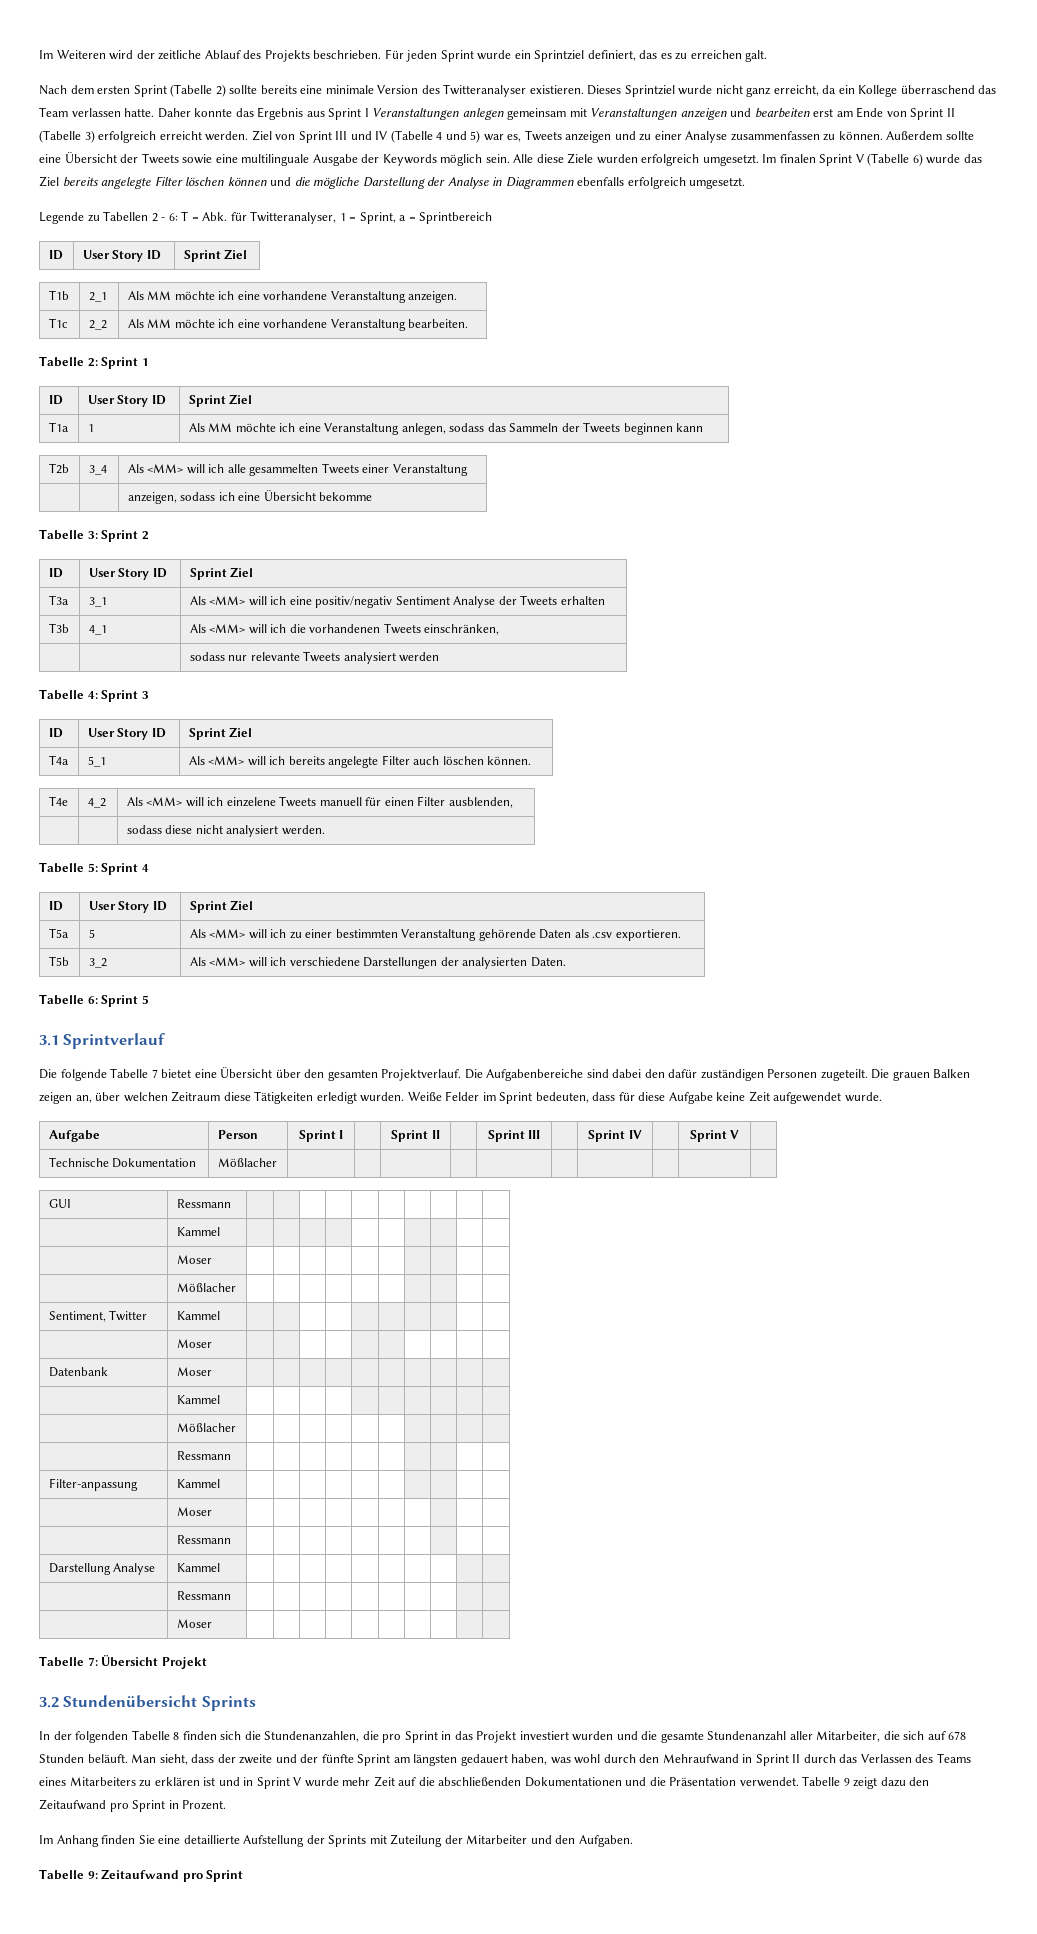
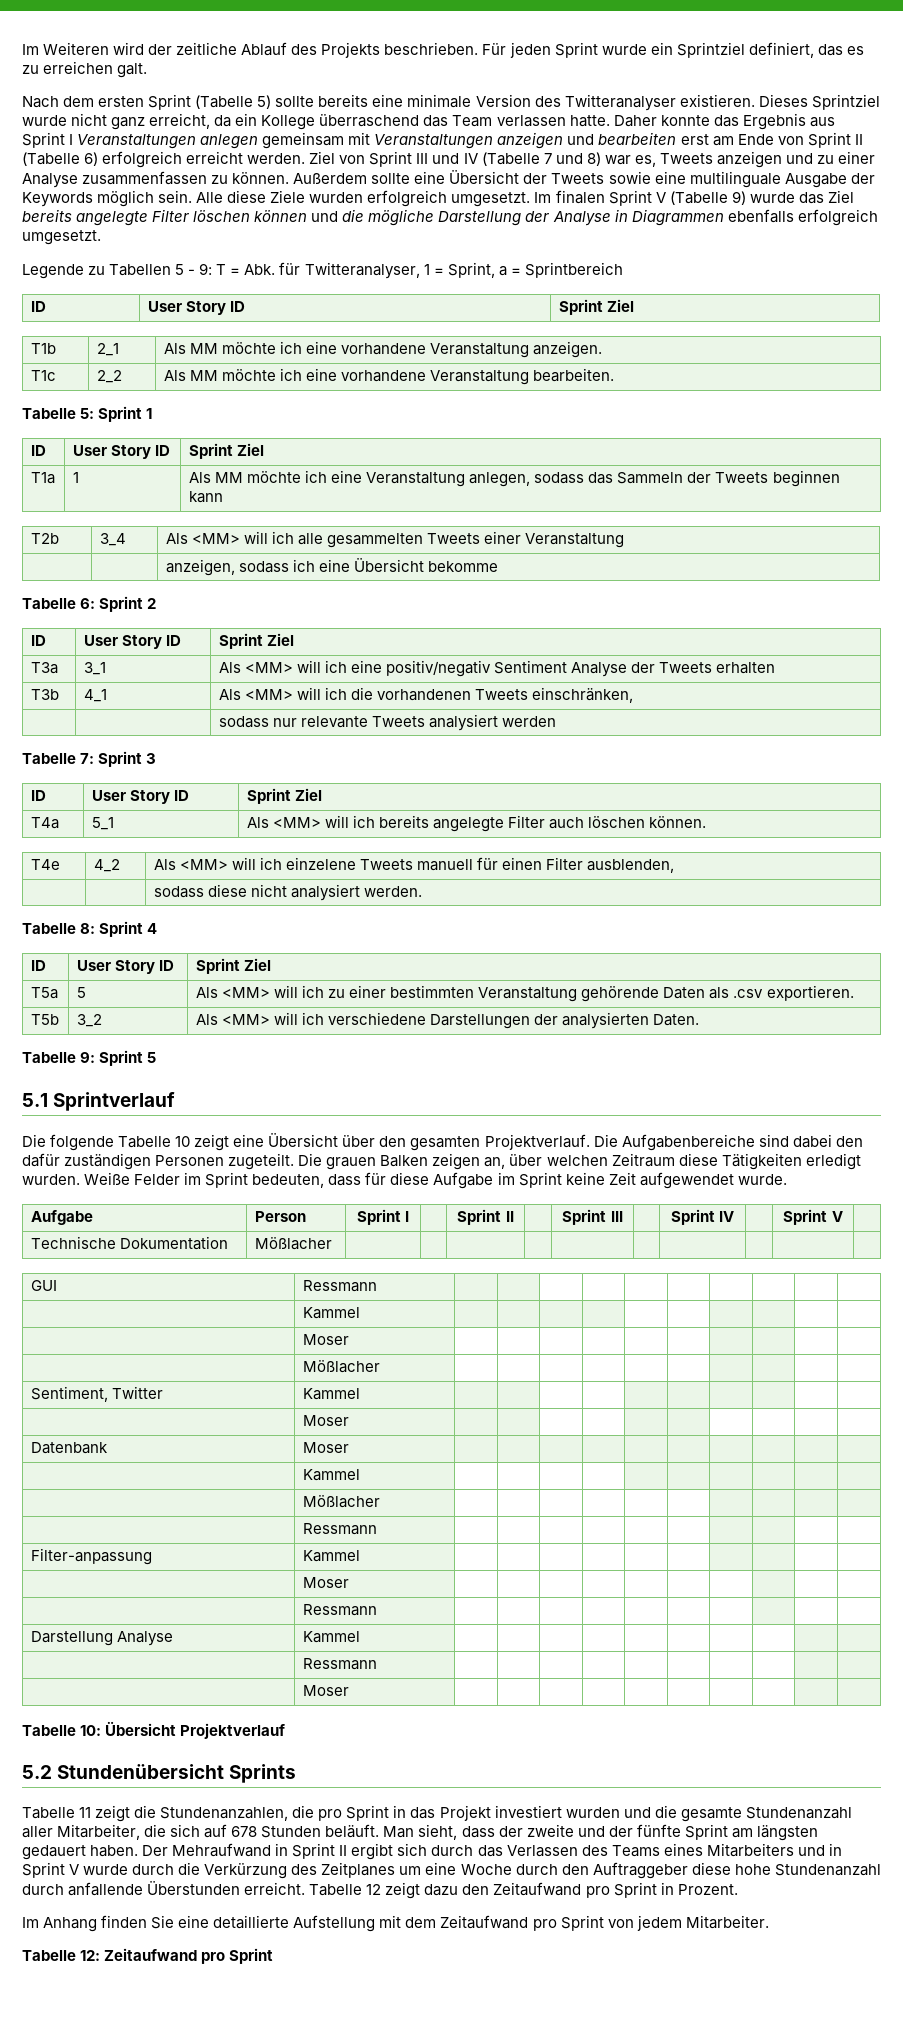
- Nach dem ersten Sprint (Tabelle 2) sollte bereits eine minimale Version des Twitteranalyser existieren.
+ Nach dem ersten Sprint (Tabelle 5) sollte bereits eine minimale Version des Twitteranalyser existieren.
- Daher konnte das Ergebnis aus Sprint I Veranstaltungen anlegen gemeinsam mit Veranstaltungen anzeigen und bearbeiten erst am Ende von Sprint II (Tabelle 3) erfolgreich erreicht werden.
+ Daher konnte das Ergebnis aus Sprint I Veranstaltungen anlegen gemeinsam mit Veranstaltungen anzeigen und bearbeiten erst am Ende von Sprint II (Tabelle 6) erfolgreich erreicht werden.
- Ziel von Sprint III und IV (Tabelle 4 und 5) war es, Tweets anzeigen und zu einer Analyse zusammenfassen zu können.
+ Ziel von Sprint III und IV (Tabelle 7 und 8) war es, Tweets anzeigen und zu einer Analyse zusammenfassen zu können.
- Im finalen Sprint V (Tabelle 6) wurde das Ziel bereits angelegte Filter löschen können und die mögliche Darstellung der Analyse in Diagrammen ebenfalls erfolgreich umgesetzt.
+ Im finalen Sprint V (Tabelle 9) wurde das Ziel bereits angelegte Filter löschen können und die mögliche Darstellung der Analyse in Diagrammen ebenfalls erfolgreich umgesetzt.
- Legende zu Tabellen 2 - 6: T = Abk. für Twitteranalyser, 1 = Sprint, a = Sprintbereich
+ Legende zu Tabellen 5 - 9: T = Abk. für Twitteranalyser, 1 = Sprint, a = Sprintbereich
- Tabelle 2: Sprint 1
+ Tabelle 5: Sprint 1
- Tabelle 3: Sprint 2
+ Tabelle 6: Sprint 2
- Tabelle 4: Sprint 3
+ Tabelle 7: Sprint 3
- Tabelle 5: Sprint 4
+ Tabelle 8: Sprint 4
- Tabelle 6: Sprint 5
+ Tabelle 9: Sprint 5
- 3.1 Sprintverlauf
+ 5.1 Sprintverlauf
- Die folgende Tabelle 7 bietet eine Übersicht über den gesamten Projektverlauf.
+ Die folgende Tabelle 10 zeigt eine Übersicht über den gesamten Projektverlauf.
- Weiße Felder im Sprint bedeuten, dass für diese Aufgabe keine Zeit aufgewendet wurde.
+ Weiße Felder im Sprint bedeuten, dass für diese Aufgabe im Sprint keine Zeit aufgewendet wurde.
- Tabelle 7: Übersicht Projekt
- 3.2 Stundenübersicht Sprints
- In der folgenden Tabelle 8 finden sich die Stundenanzahlen, die pro Sprint in das Projekt investiert wurden und die gesamte Stundenanzahl aller Mitarbeiter, die sich auf 678 Stunden beläuft.
+ Tabelle 10: Übersicht Projektverlauf
+ 5.2 Stundenübersicht Sprints
+ Tabelle 11 zeigt die Stundenanzahlen, die pro Sprint in das Projekt investiert wurden und die gesamte Stundenanzahl aller Mitarbeiter, die sich auf 678 Stunden beläuft.
- Man sieht, dass der zweite und der fünfte Sprint am längsten gedauert haben, was wohl durch den Mehraufwand in Sprint II durch das Verlassen des Teams eines Mitarbeiters zu erklären ist und in Sprint V wurde mehr Zeit auf die abschließenden Dokumentationen und die Präsentation verwendet. Tabelle 9 zeigt dazu den Zeitaufwand pro Sprint in Prozent.
+ Man sieht, dass der zweite und der fünfte Sprint am längsten gedauert haben. Der Mehraufwand in Sprint II ergibt sich durch das Verlassen des Teams eines Mitarbeiters und in Sprint V wurde durch die Verkürzung des Zeitplanes um eine Woche durch den Auftraggeber diese hohe Stundenanzahl durch anfallende Überstunden erreicht. Tabelle 12 zeigt dazu den Zeitaufwand pro Sprint in Prozent.
- Im Anhang finden Sie eine detaillierte Aufstellung der Sprints mit Zuteilung der Mitarbeiter und den Aufgaben.
- Tabelle 9: Zeitaufwand pro Sprint
+ Im Anhang finden Sie eine detaillierte Aufstellung mit dem Zeitaufwand pro Sprint von jedem Mitarbeiter.
+ Tabelle 12: Zeitaufwand pro Sprint

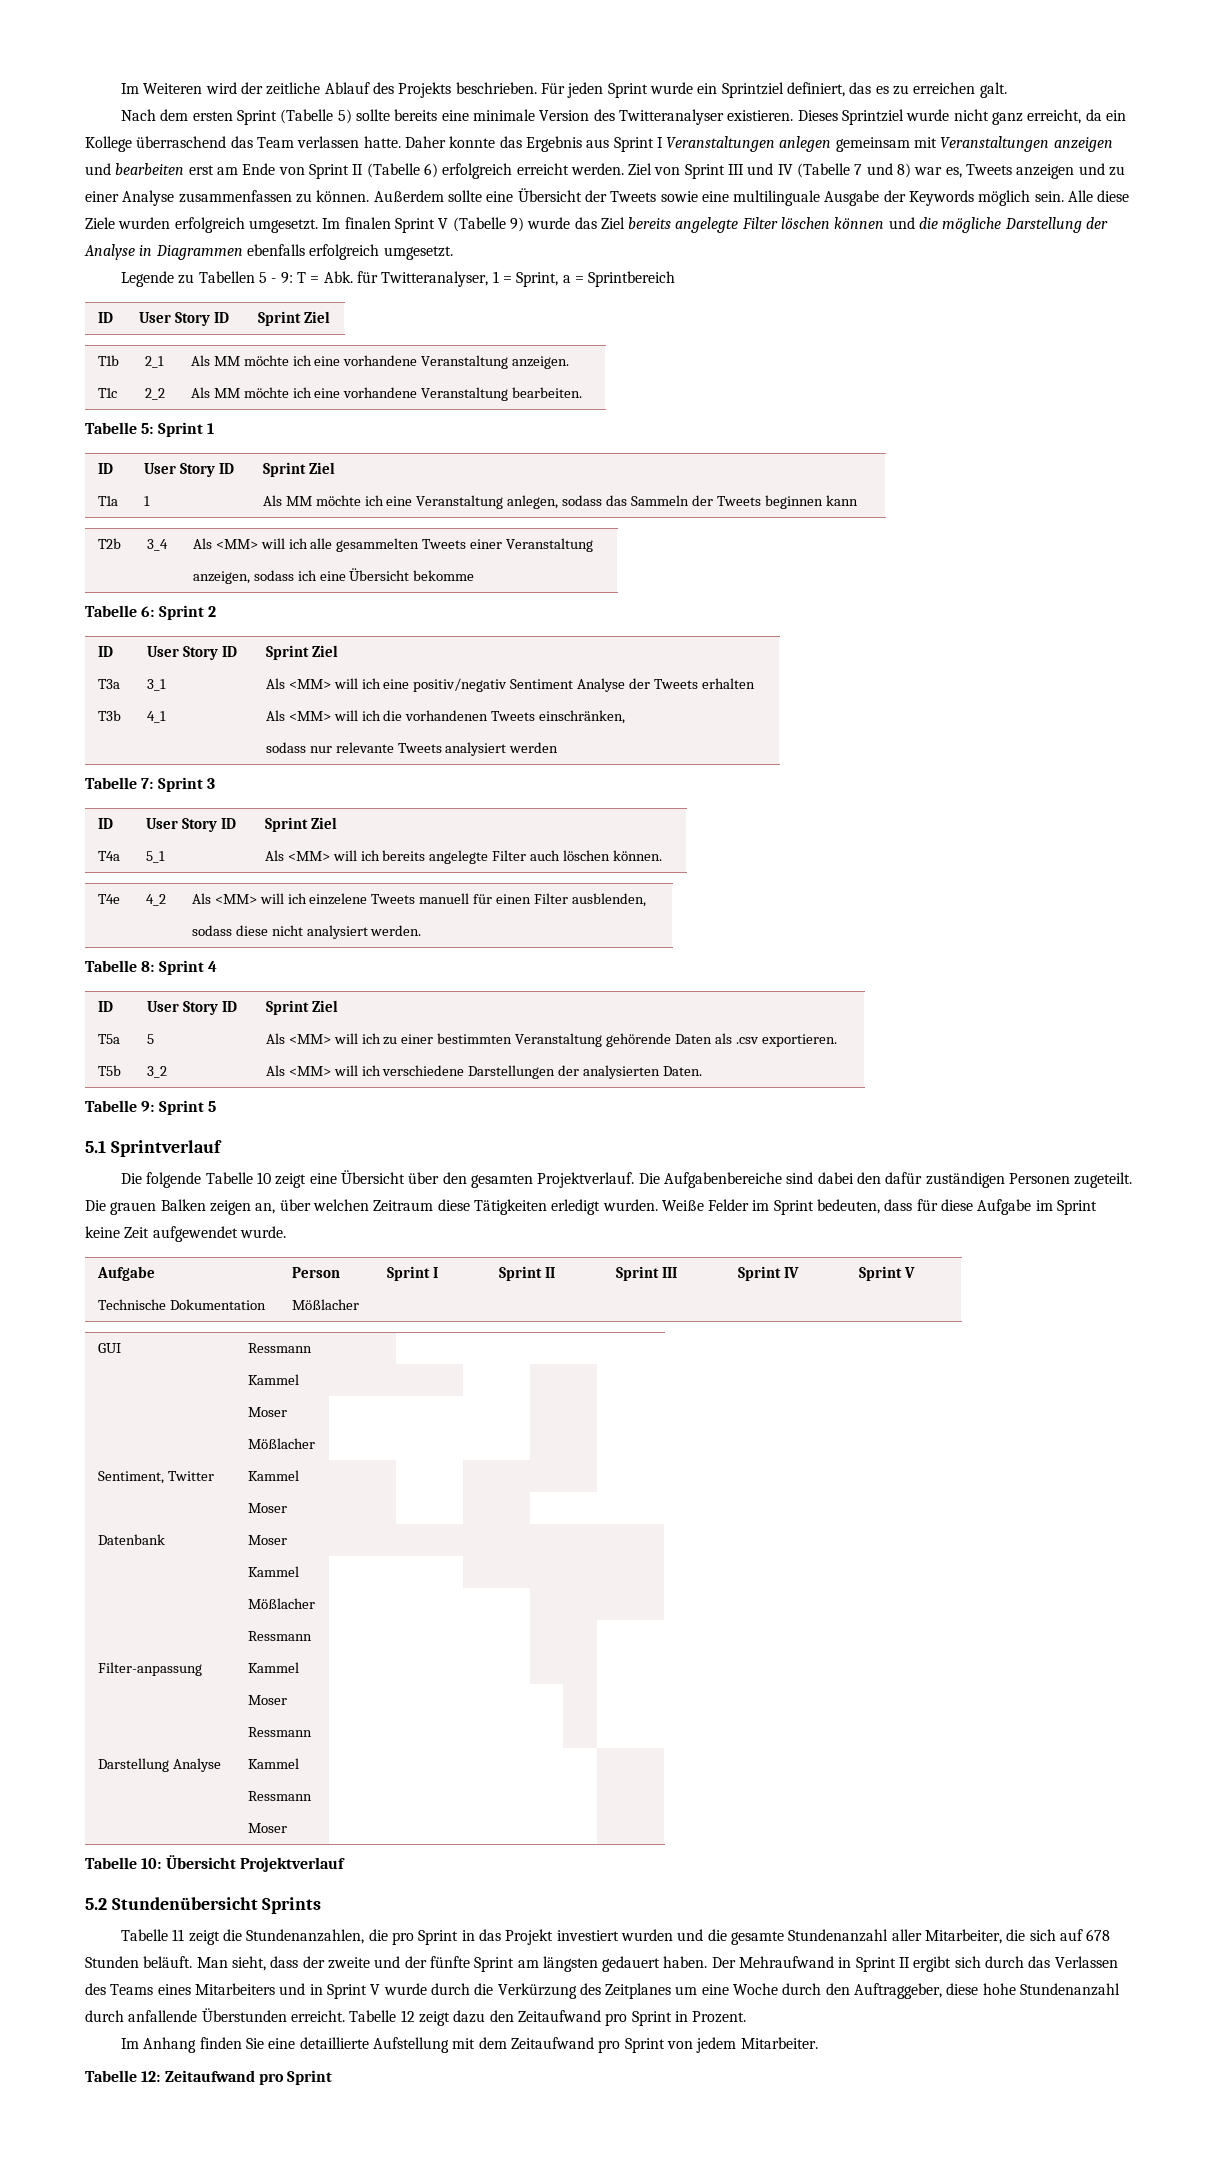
- Der Mehraufwand in Sprint II ergibt sich durch das Verlassen des Teams eines Mitarbeiters und in Sprint V wurde durch die Verkürzung des Zeitplanes um eine Woche durch den Auftraggeber diese hohe Stundenanzahl durch anfallende Überstunden erreicht.
+ Der Mehraufwand in Sprint II ergibt sich durch das Verlassen des Teams eines Mitarbeiters und in Sprint V wurde durch die Verkürzung des Zeitplanes um eine Woche durch den Auftraggeber, diese hohe Stundenanzahl durch anfallende Überstunden erreicht.

